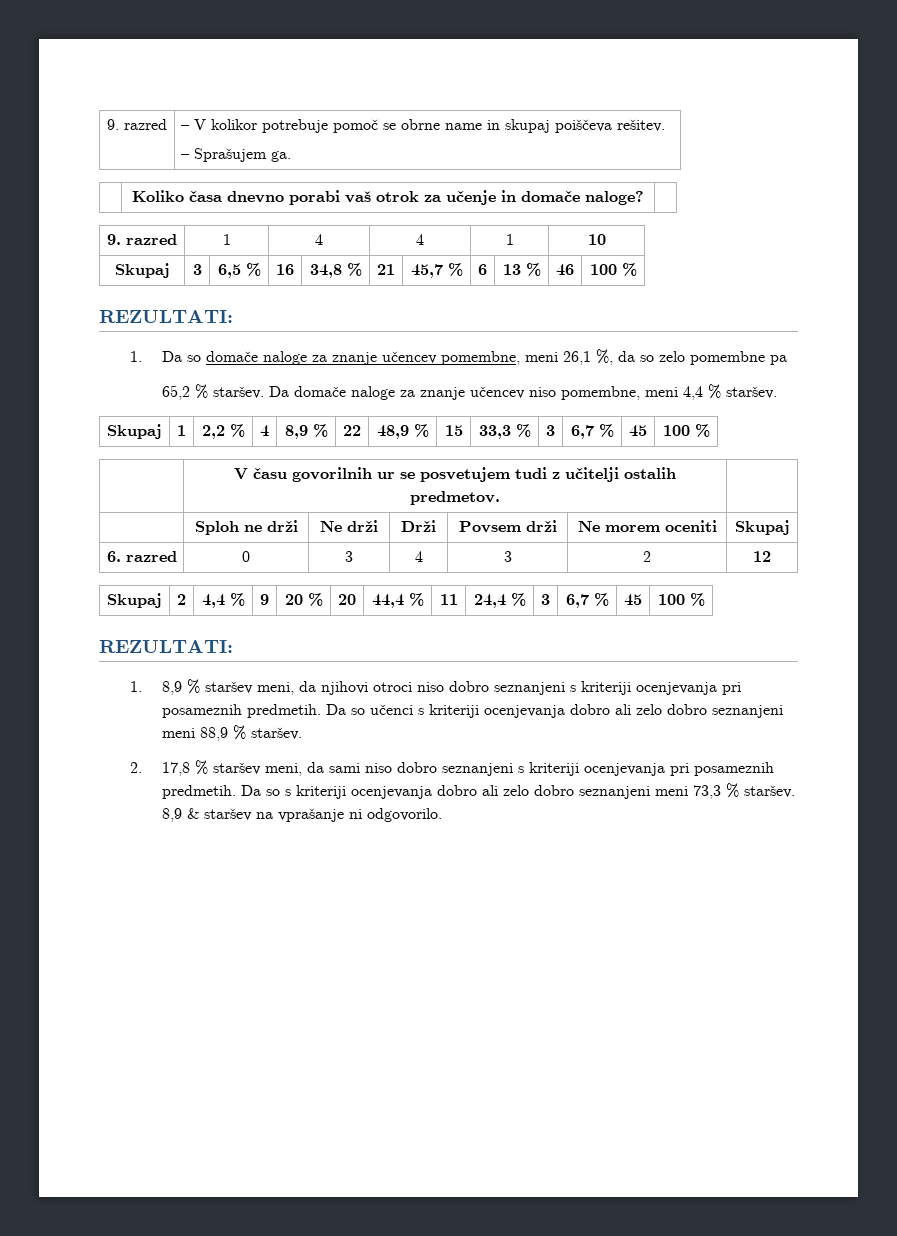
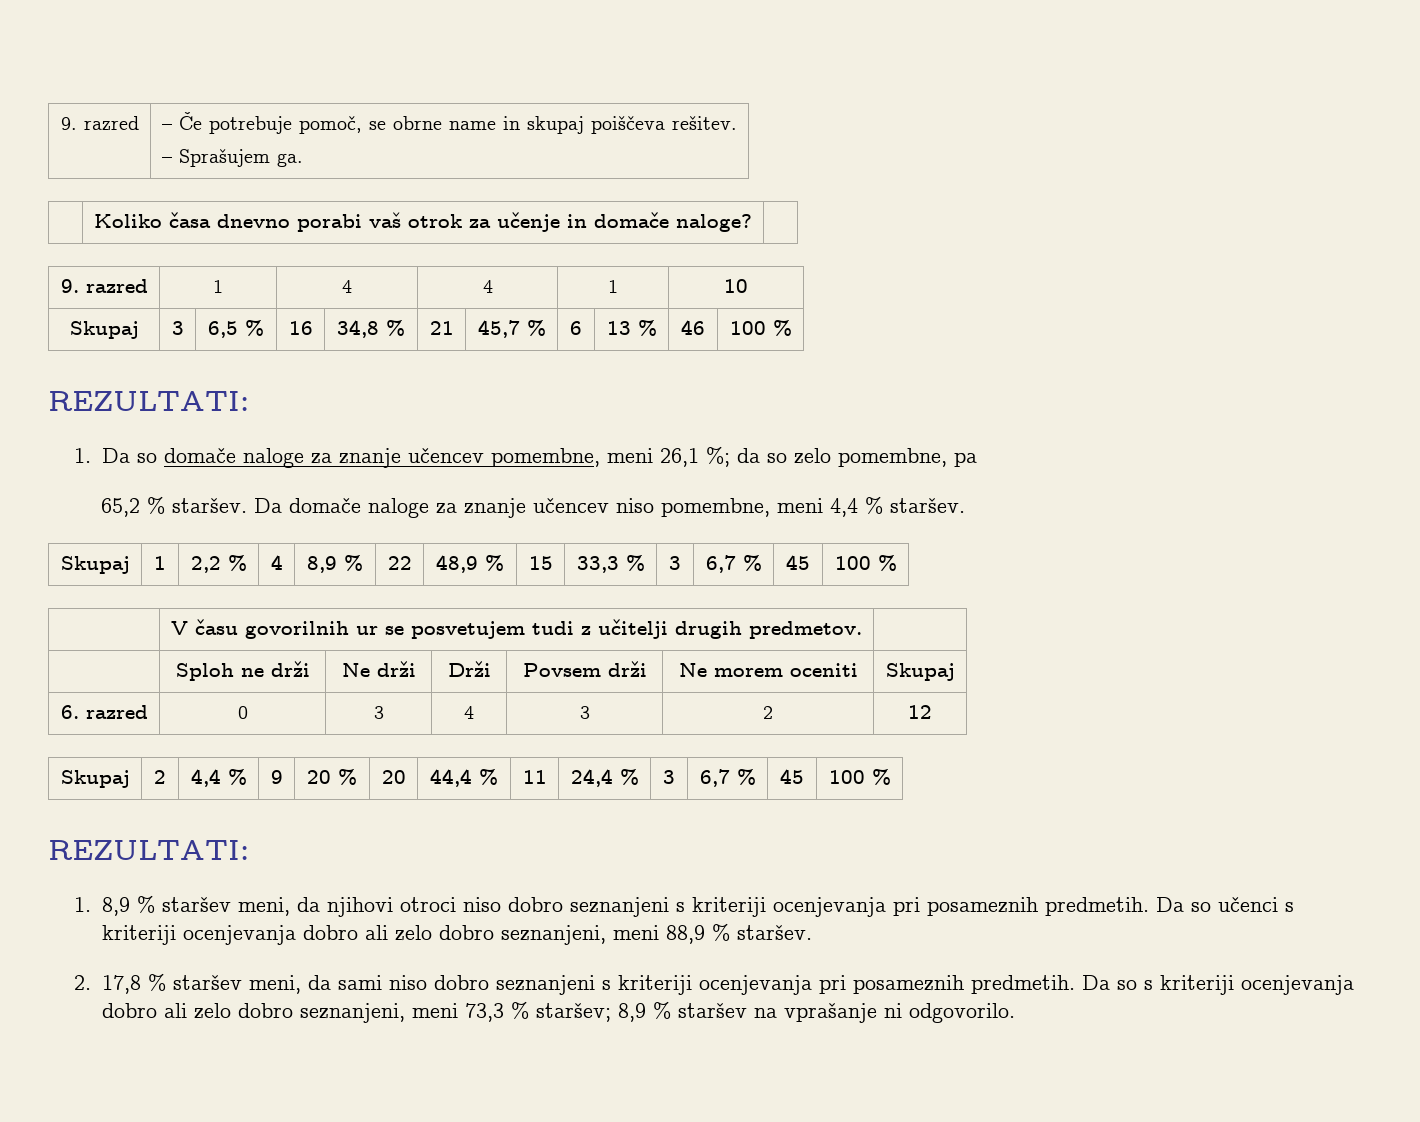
- 9. razred | – V kolikor potrebuje pomoč se obrne name in skupaj poiščeva rešitev.
+ 9. razred | – Če potrebuje pomoč, se obrne name in skupaj poiščeva rešitev.
- 1. Da so domače naloge za znanje učencev pomembne, meni 26,1 %, da so zelo pomembne pa
+ 1. Da so domače naloge za znanje učencev pomembne, meni 26,1 %; da so zelo pomembne, pa
- | V času govorilnih ur se posvetujem tudi z učitelji ostalih predmetov. |
+ | V času govorilnih ur se posvetujem tudi z učitelji drugih predmetov. |
- Da so učenci s kriteriji ocenjevanja dobro ali zelo dobro seznanjeni meni 88,9 % staršev.
+ Da so učenci s kriteriji ocenjevanja dobro ali zelo dobro seznanjeni, meni 88,9 % staršev.
- Da so s kriteriji ocenjevanja dobro ali zelo dobro seznanjeni meni 73,3 % staršev. 8,9 & staršev na vprašanje ni odgovorilo.
+ Da so s kriteriji ocenjevanja dobro ali zelo dobro seznanjeni, meni 73,3 % staršev; 8,9 % staršev na vprašanje ni odgovorilo.

